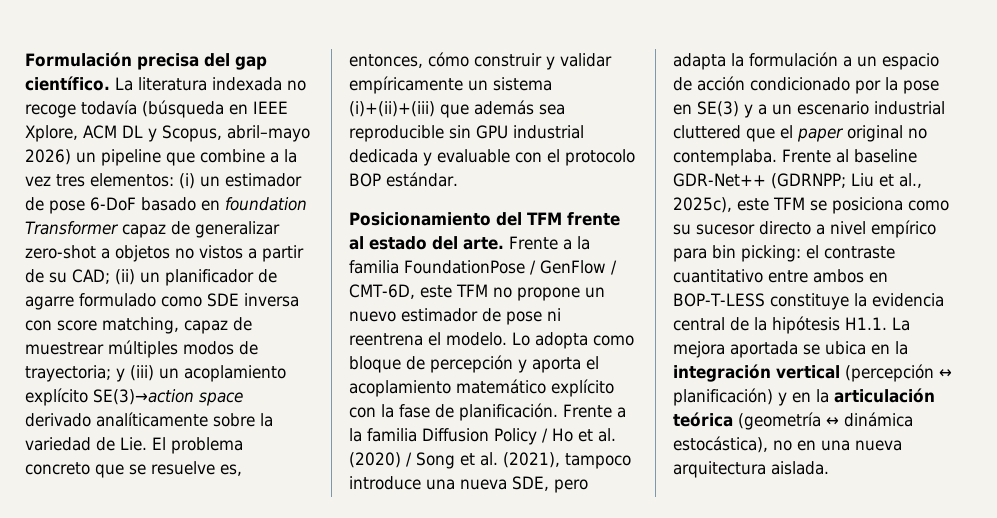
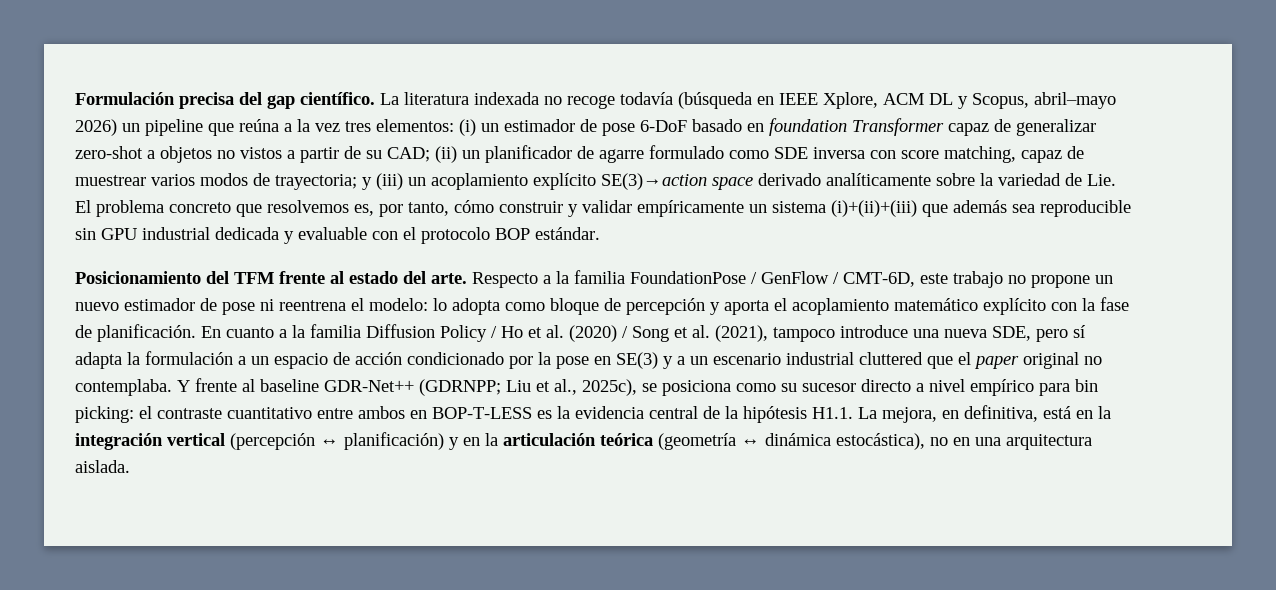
- La literatura indexada no recoge todavía (búsqueda en IEEE Xplore, ACM DL y Scopus, abril–mayo 2026) un pipeline que combine a la vez tres elementos:
+ La literatura indexada no recoge todavía (búsqueda en IEEE Xplore, ACM DL y Scopus, abril–mayo 2026) un pipeline que reúna a la vez tres elementos:
- (ii) un planificador de agarre formulado como SDE inversa con score matching, capaz de muestrear múltiples modos de trayectoria;
+ (ii) un planificador de agarre formulado como SDE inversa con score matching, capaz de muestrear varios modos de trayectoria;
- y (iii) un acoplamiento explícito SE(3)→action space derivado analíticamente sobre la variedad de Lie. El problema concreto que se resuelve es, entonces, cómo construir y validar empíricamente un sistema (i)+(ii)+(iii) que además sea reproducible sin GPU industrial dedicada y evaluable con el protocolo BOP estándar.
+ y (iii) un acoplamiento explícito SE(3)→action space derivado analíticamente sobre la variedad de Lie. El problema concreto que resolvemos es, por tanto, cómo construir y validar empíricamente un sistema (i)+(ii)+(iii) que además sea reproducible sin GPU industrial dedicada y evaluable con el protocolo BOP estándar.
- Frente a la familia FoundationPose / GenFlow / CMT-6D, este TFM no propone un nuevo estimador de pose ni reentrena el modelo. Lo adopta como bloque de percepción y aporta el acoplamiento matemático explícito con la fase de planificación.
+ Respecto a la familia FoundationPose / GenFlow / CMT-6D, este trabajo no propone un nuevo estimador de pose ni reentrena el modelo: lo adopta como bloque de percepción y aporta el acoplamiento matemático explícito con la fase de planificación.
- Frente a la familia Diffusion Policy / Ho et al. (2020) / Song et al. (2021), tampoco introduce una nueva SDE, pero adapta la formulación a un espacio de acción condicionado por la pose en SE(3) y a un escenario industrial cluttered que el paper original no contemplaba.
+ En cuanto a la familia Diffusion Policy / Ho et al. (2020) / Song et al. (2021), tampoco introduce una nueva SDE, pero sí adapta la formulación a un espacio de acción condicionado por la pose en SE(3) y a un escenario industrial cluttered que el paper original no contemplaba.
- Frente al baseline GDR-Net++ (GDRNPP; Liu et al., 2025c), este TFM se posiciona como su sucesor directo a nivel empírico para bin picking: el contraste cuantitativo entre ambos en BOP-T-LESS constituye la evidencia central de la hipótesis H1.1. La mejora aportada se ubica en la integración vertical (percepción ↔ planificación) y en la articulación teórica (geometría ↔ dinámica estocástica), no en una nueva arquitectura aislada.
+ Y frente al baseline GDR-Net++ (GDRNPP; Liu et al., 2025c), se posiciona como su sucesor directo a nivel empírico para bin picking: el contraste cuantitativo entre ambos en BOP-T-LESS es la evidencia central de la hipótesis H1.1. La mejora, en definitiva, está en la integración vertical (percepción ↔ planificación) y en la articulación teórica (geometría ↔ dinámica estocástica), no en una arquitectura aislada.

